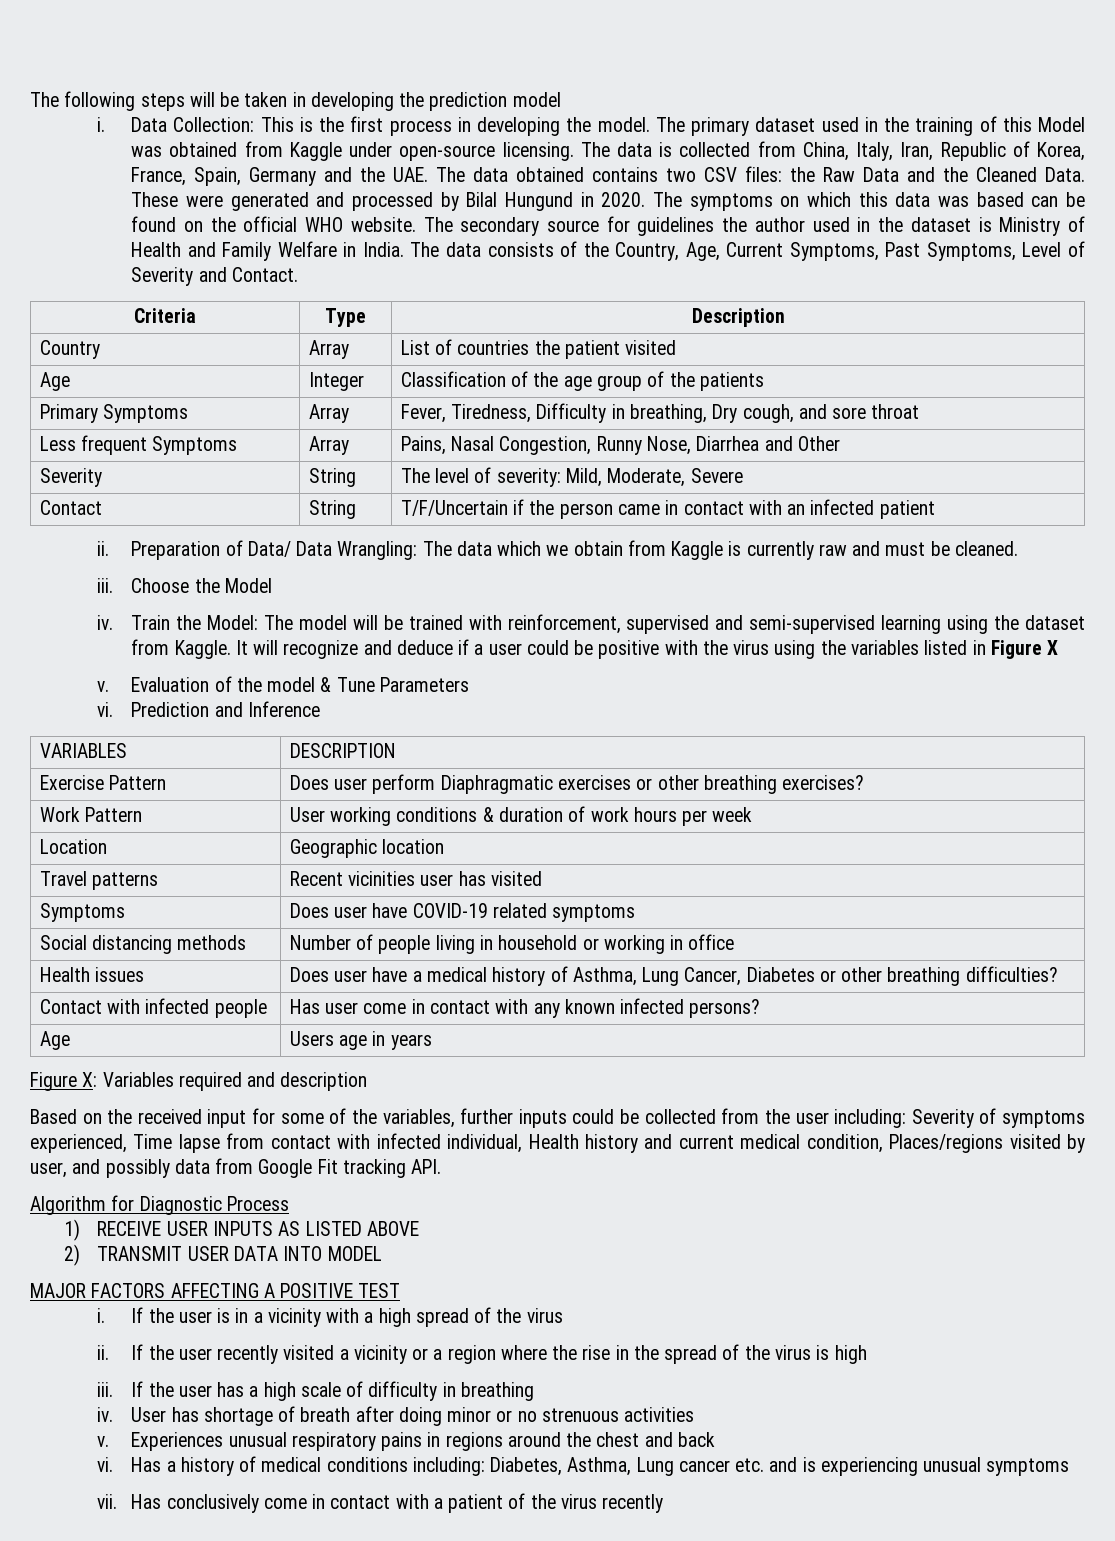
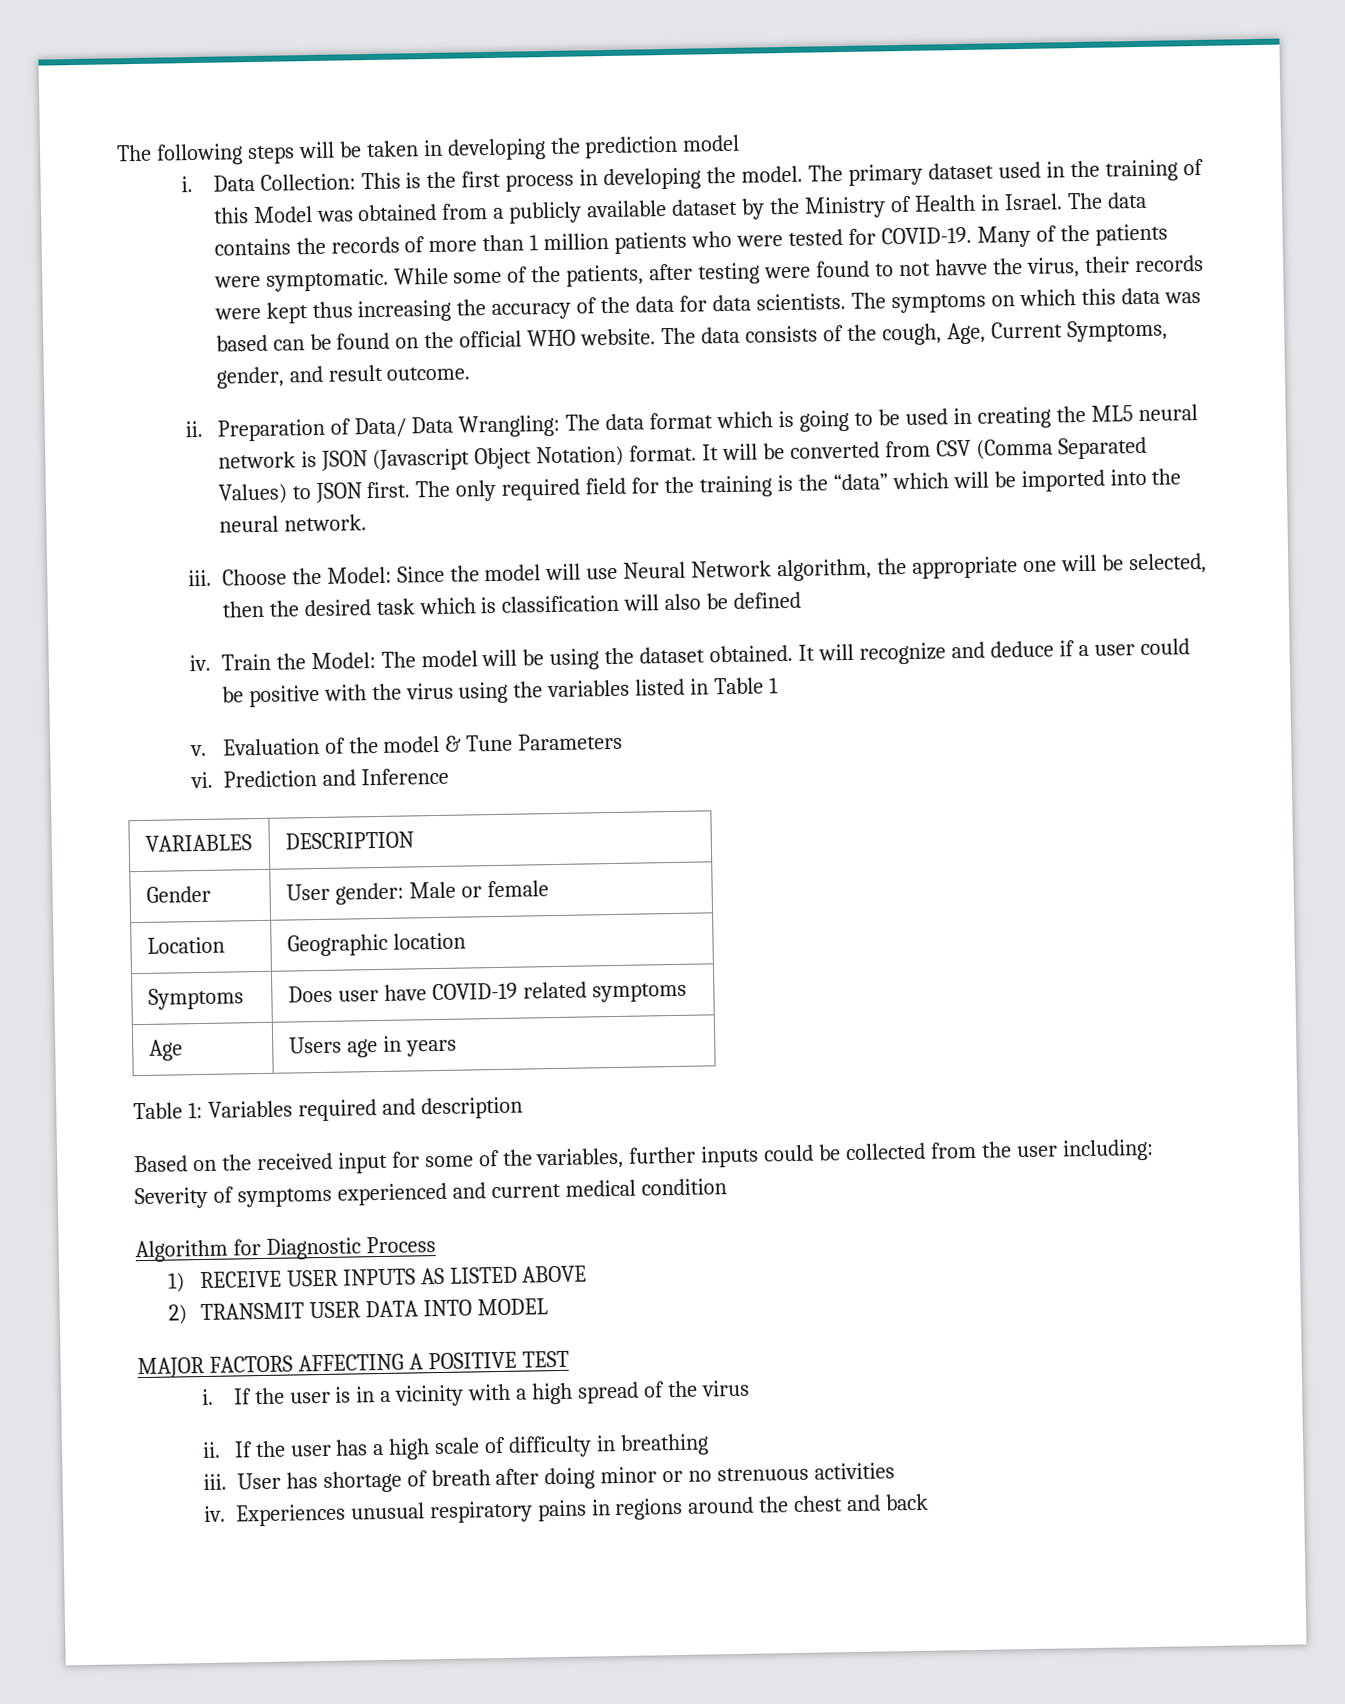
- The primary dataset used in the training of this Model was obtained from Kaggle under open-source licensing. The data is collected from China, Italy, Iran, Republic of Korea, France, Spain, Germany and the UAE. The data obtained contains two CSV files: the Raw Data and the Cleaned Data. These were generated and processed by Bilal Hungund in 2020.
+ The primary dataset used in the training of this Model was obtained from a publicly available dataset by the Ministry of Health in Israel. The data contains the records of more than 1 million patients who were tested for COVID-19. Many of the patients were symptomatic. While some of the patients, after testing were found to not havve the virus, their records were kept thus increasing the accuracy of the data for data scientists.
- The secondary source for guidelines the author used in the dataset is Ministry of Health and Family Welfare in India. The data consists of the Country, Age, Current Symptoms, Past Symptoms, Level of Severity and Contact.
- Criteria | Type | Description
- Country | Array | List of countries the patient visited
- Age | Integer | Classification of the age group of the patients
- Primary Symptoms | Array | Fever, Tiredness, Difficulty in breathing, Dry cough, and sore throat
- Less frequent Symptoms | Array | Pains, Nasal Congestion, Runny Nose, Diarrhea and Other
- Severity | String | The level of severity: Mild, Moderate, Severe
- Contact | String | T/F/Uncertain if the person came in contact with an infected patient
+ The data consists of the cough, Age, Current Symptoms, gender, and result outcome.
- Preparation of Data/ Data Wrangling: The data which we obtain from Kaggle is currently raw and must be cleaned.
- iii. Choose the Model
+ Preparation of Data/ Data Wrangling: The data format which is going to be used in creating the ML5 neural network is JSON (Javascript Object Notation) format. It will be converted from CSV (Comma Separated Values) to JSON first. The only required field for the training is the “data” which will be imported into the neural network.
+ iii. Choose the Model: Since the model will use Neural Network algorithm, the appropriate one will be selected, then the desired task which is classification will also be defined
- Train the Model: The model will be trained with reinforcement, supervised and semi-supervised learning using the dataset from Kaggle.
+ Train the Model: The model will be using the dataset obtained.
- It will recognize and deduce if a user could be positive with the virus using the variables listed in Figure X
+ It will recognize and deduce if a user could be positive with the virus using the variables listed in Table 1
- Exercise Pattern | Does user perform Diaphragmatic exercises or other breathing exercises?
- Work Pattern | User working conditions & duration of work hours per week
+ Gender | User gender: Male or female
  Location | Geographic location
- Travel patterns | Recent vicinities user has visited
- Social distancing methods | Number of people living in household or working in office
- Health issues | Does user have a medical history of Asthma, Lung Cancer, Diabetes or other breathing difficulties?
- Contact with infected people | Has user come in contact with any known infected persons?
- Figure X: Variables required and description
+ Table 1: Variables required and description
- Based on the received input for some of the variables, further inputs could be collected from the user including: Severity of symptoms experienced, Time lapse from contact with infected individual, Health history and current medical condition, Places/regions visited by user, and possibly data from Google Fit tracking API.
+ Based on the received input for some of the variables, further inputs could be collected from the user including: Severity of symptoms experienced and current medical condition
- If the user recently visited a vicinity or a region where the rise in the spread of the virus is high
- iii. If the user has a high scale of difficulty in breathing
- iv.
+ If the user has a high scale of difficulty in breathing
+ iii.
  User has shortage of breath after doing minor or no strenuous activities
- v.
+ iv.
- vi. Has a history of medical conditions including: Diabetes, Asthma, Lung cancer etc. and is experiencing unusual symptoms
- vii. Has conclusively come in contact with a patient of the virus recently

